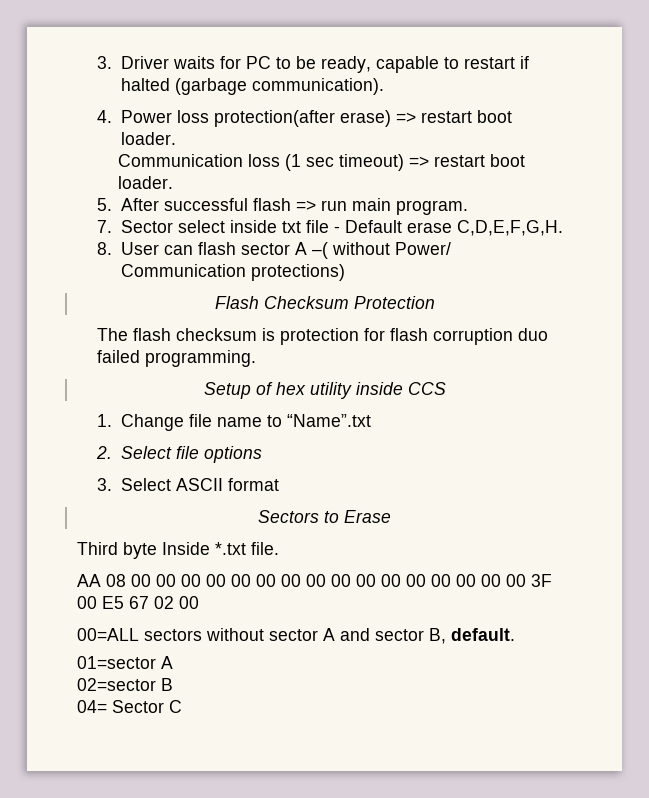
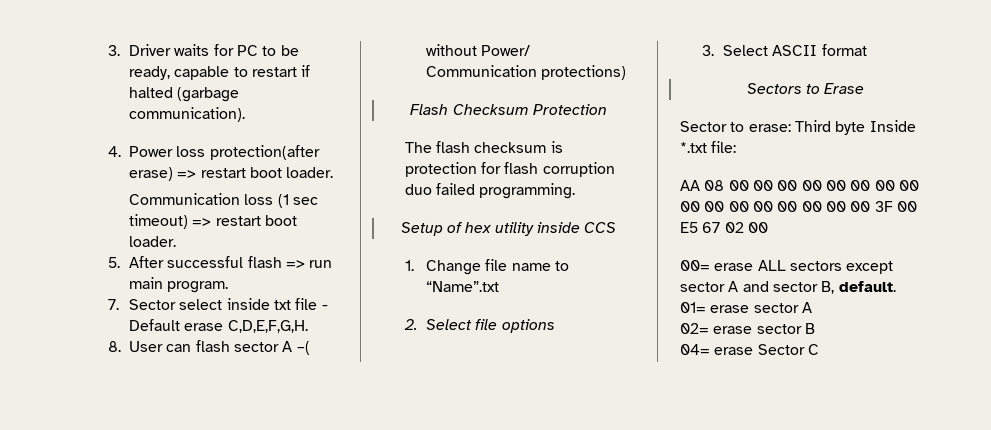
- Third byte Inside *.txt file.
+ Sector to erase: Third byte Inside *.txt file:
- 00=ALL sectors without sector A and sector B, default.
+ 00= erase ALL sectors except sector A and sector B, default.
- 01=sector A
- 02=sector B
+ 01= erase sector A
+ 02= erase sector B
- 04= Sector C
+ 04= erase Sector C

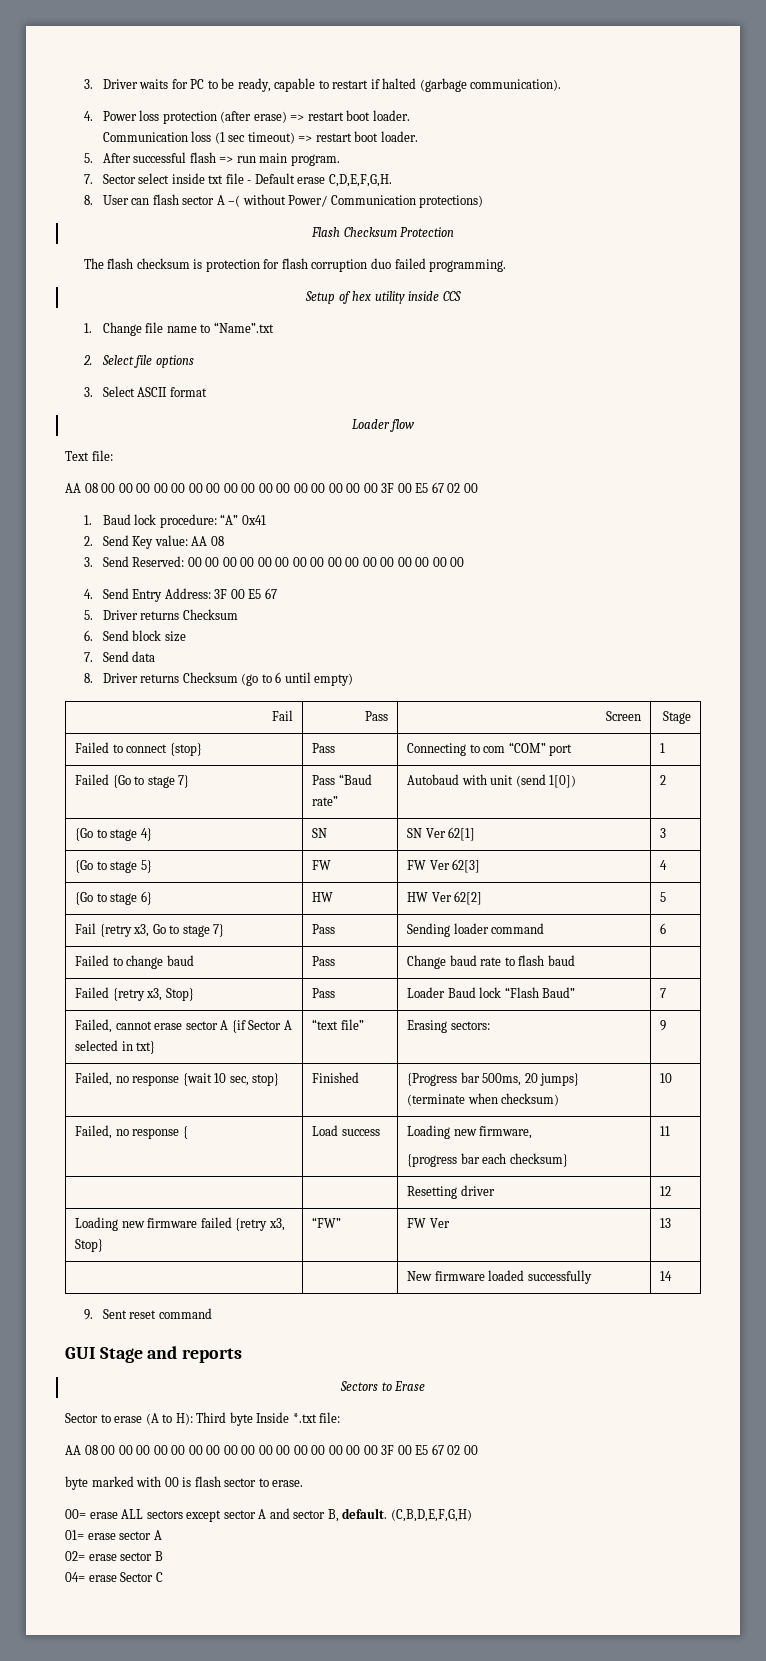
- 4. Power loss protection(after erase) => restart boot loader.
+ 4. Power loss protection (after erase) => restart boot loader.
+ Loader flow
+ Text file:
+ AA 08 00 00 00 00 00 00 00 00 00 00 00 00 00 00 00 00 3F 00 E5 67 02 00
+ 1. Baud lock procedure: “A” 0x41
+ 2. Send Key value: AA 08
+ 3. Send Reserved: 00 00 00 00 00 00 00 00 00 00 00 00 00 00 00 00
+ 4. Send Entry Address: 3F 00 E5 67
+ 5. Driver returns Checksum
+ 6. Send block size
+ 7. Send data
+ 8. Driver returns Checksum (go to 6 until empty)
+ Fail | Pass | Screen | Stage
+ Failed to connect {stop} | Pass | Connecting to com “COM” port | 1
+ Failed {Go to stage 7} | Pass “Baud rate” | Autobaud with unit (send 1[0]) | 2
+ {Go to stage 4} | SN | SN Ver 62[1] | 3
+ {Go to stage 5} | FW | FW Ver 62[3] | 4
+ {Go to stage 6} | HW | HW Ver 62[2] | 5
+ Fail {retry x3, Go to stage 7} | Pass | Sending loader command | 6
+ Failed to change baud | Pass | Change baud rate to flash baud |
+ Failed {retry x3, Stop} | Pass | Loader Baud lock “Flash Baud” | 7
+ Failed, cannot erase sector A {if Sector A selected in txt} | “text file” | Erasing sectors: | 9
+ Failed, no response {wait 10 sec, stop} | Finished | {Progress bar 500ms, 20 jumps} (terminate when checksum) | 10
+ Failed, no response { | Load success | Loading new firmware,
+ {progress bar each checksum} | 11
+ | | Resetting driver | 12
+ Loading new firmware failed {retry x3, Stop} | “FW” | FW Ver | 13
+ | | New firmware loaded successfully | 14
+ 9. Sent reset command
+ GUI Stage and reports
- Sector to erase: Third byte Inside *.txt file:
+ Sector to erase (A to H): Third byte Inside *.txt file:
+ byte marked with 00 is flash sector to erase.
+ (C,B,D,E,F,G,H)

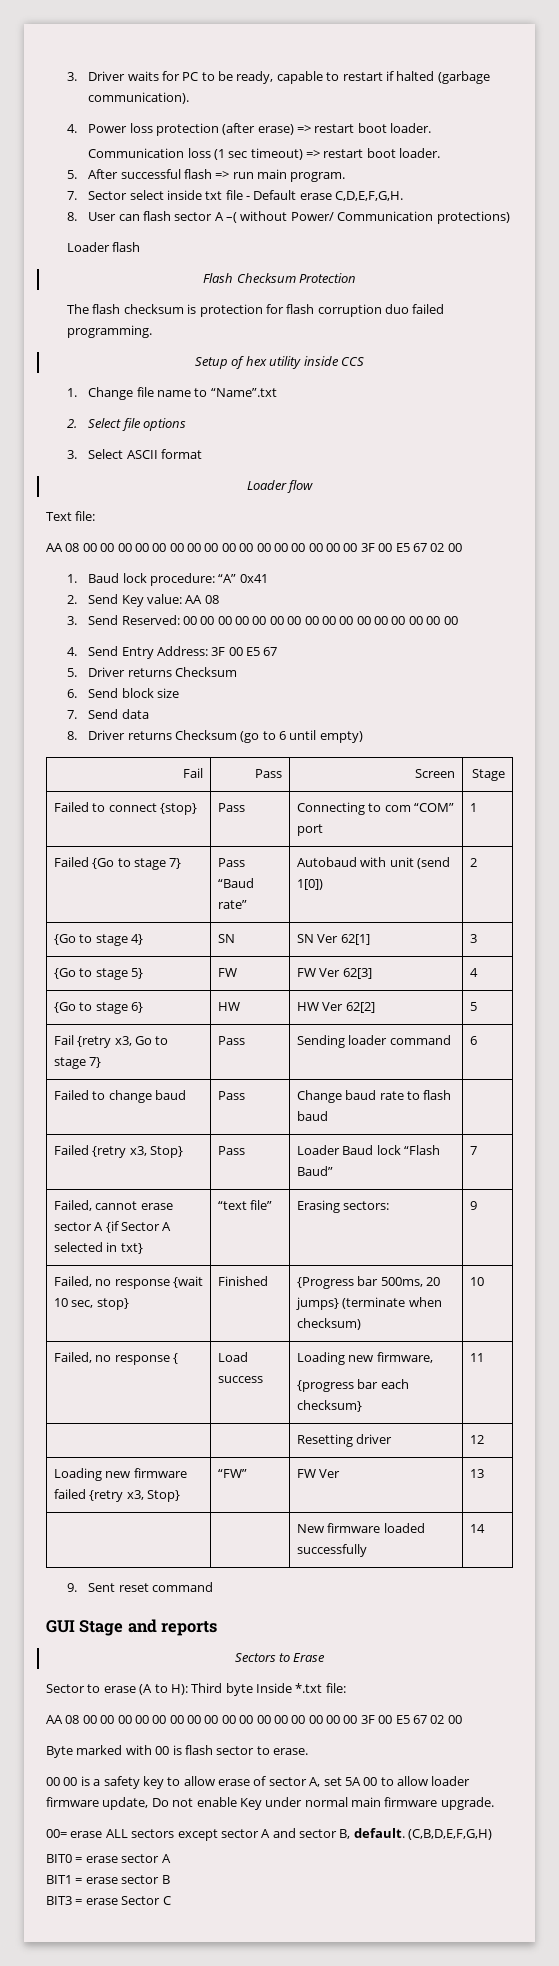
+ Loader flash
- byte marked with 00 is flash sector to erase.
+ Byte marked with 00 is flash sector to erase.
+ 00 00 is a safety key to allow erase of sector A, set 5A 00 to allow loader firmware update, Do not enable Key under normal main firmware upgrade.
- 01= erase sector A
+ BIT0 = erase sector A
- 02= erase sector B
+ BIT1 = erase sector B
- 04= erase Sector C
+ BIT3 = erase Sector C

